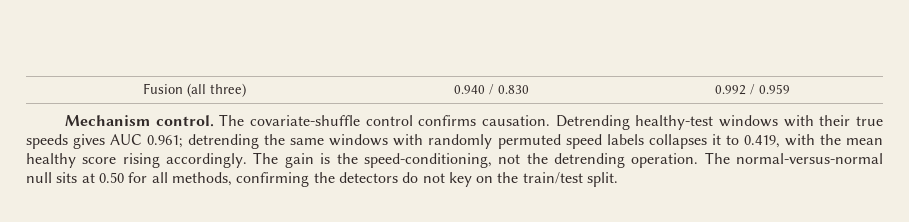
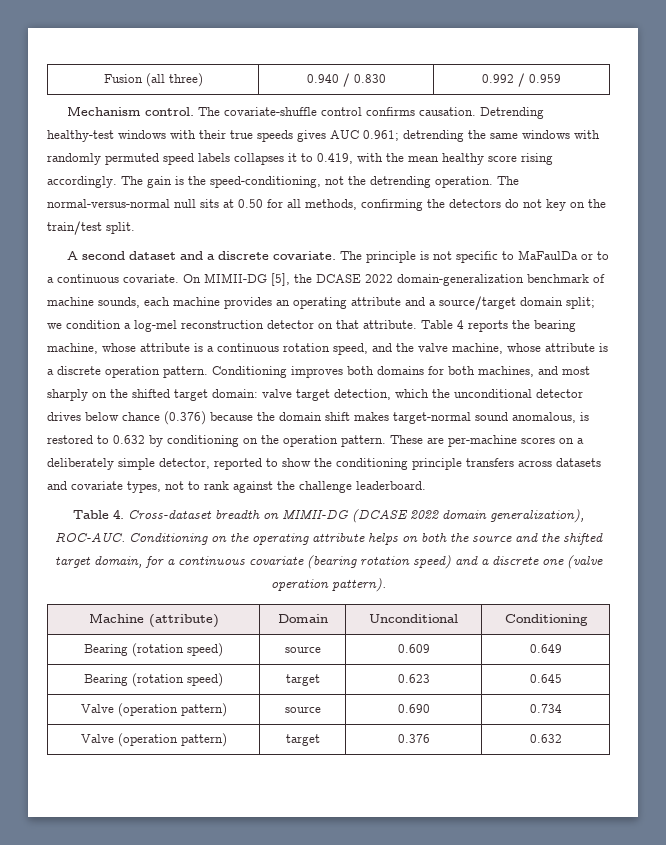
+ A second dataset and a discrete covariate. The principle is not specific to MaFaulDa or to a continuous covariate. On MIMII-DG [5], the DCASE 2022 domain-generalization benchmark of machine sounds, each machine provides an operating attribute and a source/target domain split; we condition a log-mel reconstruction detector on that attribute. Table 4 reports the bearing machine, whose attribute is a continuous rotation speed, and the valve machine, whose attribute is a discrete operation pattern. Conditioning improves both domains for both machines, and most sharply on the shifted target domain: valve target detection, which the unconditional detector drives below chance (0.376) because the domain shift makes target-normal sound anomalous, is restored to 0.632 by conditioning on the operation pattern. These are per-machine scores on a deliberately simple detector, reported to show the conditioning principle transfers across datasets and covariate types, not to rank against the challenge leaderboard.
+ Table 4. Cross-dataset breadth on MIMII-DG (DCASE 2022 domain generalization), ROC-AUC. Conditioning on the operating attribute helps on both the source and the shifted target domain, for a continuous covariate (bearing rotation speed) and a discrete one (valve operation pattern).
+ Machine (attribute) | Domain | Unconditional | Conditioning
+ Bearing (rotation speed) | source | 0.609 | 0.649
+ Bearing (rotation speed) | target | 0.623 | 0.645
+ Valve (operation pattern) | source | 0.690 | 0.734
+ Valve (operation pattern) | target | 0.376 | 0.632

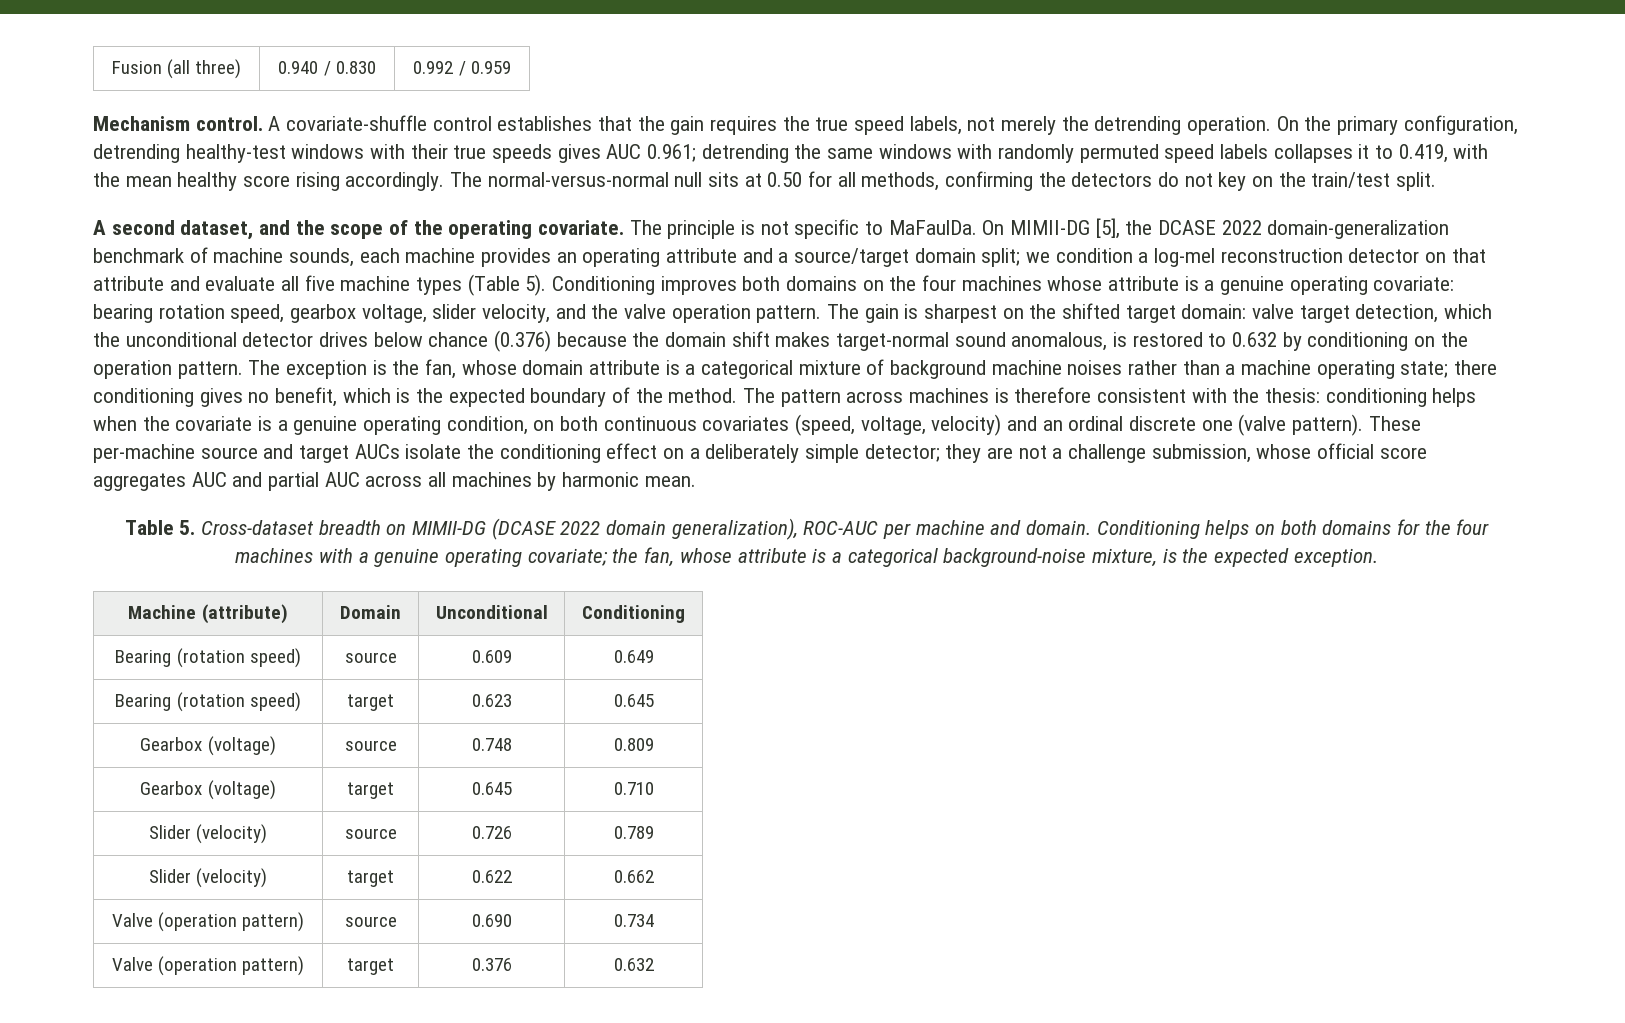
- The covariate-shuffle control confirms causation. Detrending healthy-test windows with their true speeds gives AUC 0.961; detrending the same windows with randomly permuted speed labels collapses it to 0.419, with the mean healthy score rising accordingly.
+ A covariate-shuffle control establishes that the gain requires the true speed labels, not merely the detrending operation. On the primary configuration, detrending healthy-test windows with their true speeds gives AUC 0.961; detrending the same windows with randomly permuted speed labels collapses it to 0.419, with the mean healthy score rising accordingly.
- The gain is the speed-conditioning, not the detrending operation. The normal-versus-normal null sits at 0.50 for all methods, confirming the detectors do not key on the train/test split.
+ The normal-versus-normal null sits at 0.50 for all methods, confirming the detectors do not key on the train/test split.
- A second dataset and a discrete covariate.
+ A second dataset, and the scope of the operating covariate.
- The principle is not specific to MaFaulDa or to a continuous covariate.
+ The principle is not specific to MaFaulDa.
- we condition a log-mel reconstruction detector on that attribute. Table 4 reports the bearing machine, whose attribute is a continuous rotation speed, and the valve machine, whose attribute is a discrete operation pattern. Conditioning improves both domains for both machines, and most sharply on the shifted target domain:
+ we condition a log-mel reconstruction detector on that attribute and evaluate all five machine types (Table 5). Conditioning improves both domains on the four machines whose attribute is a genuine operating covariate: bearing rotation speed, gearbox voltage, slider velocity, and the valve operation pattern. The gain is sharpest on the shifted target domain:
- These are per-machine scores on a deliberately simple detector, reported to show the conditioning principle transfers across datasets and covariate types, not to rank against the challenge leaderboard.
- Table 4. Cross-dataset breadth on MIMII-DG (DCASE 2022 domain generalization), ROC-AUC. Conditioning on the operating attribute helps on both the source and the shifted target domain, for a continuous covariate (bearing rotation speed) and a discrete one (valve operation pattern).
+ The exception is the fan, whose domain attribute is a categorical mixture of background machine noises rather than a machine operating state; there conditioning gives no benefit, which is the expected boundary of the method. The pattern across machines is therefore consistent with the thesis: conditioning helps when the covariate is a genuine operating condition, on both continuous covariates (speed, voltage, velocity) and an ordinal discrete one (valve pattern). These per-machine source and target AUCs isolate the conditioning effect on a deliberately simple detector; they are not a challenge submission, whose official score aggregates AUC and partial AUC across all machines by harmonic mean.
+ Table 5. Cross-dataset breadth on MIMII-DG (DCASE 2022 domain generalization), ROC-AUC per machine and domain. Conditioning helps on both domains for the four machines with a genuine operating covariate; the fan, whose attribute is a categorical background-noise mixture, is the expected exception.
+ Gearbox (voltage) | source | 0.748 | 0.809
+ Gearbox (voltage) | target | 0.645 | 0.710
+ Slider (velocity) | source | 0.726 | 0.789
+ Slider (velocity) | target | 0.622 | 0.662

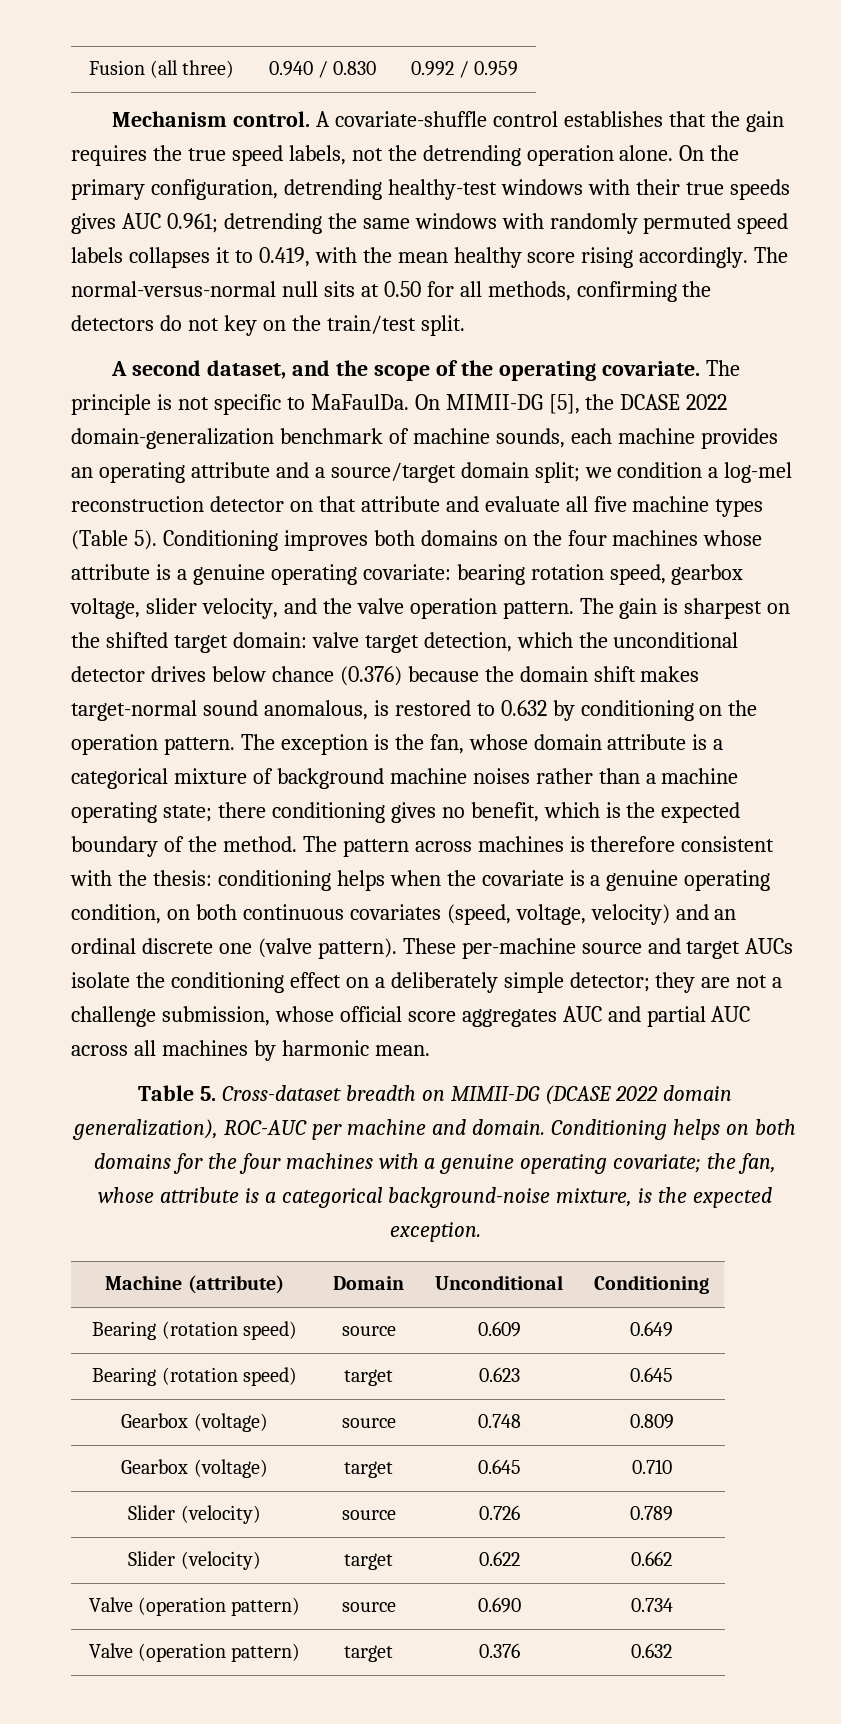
- A covariate-shuffle control establishes that the gain requires the true speed labels, not merely the detrending operation.
+ A covariate-shuffle control establishes that the gain requires the true speed labels, not the detrending operation alone.

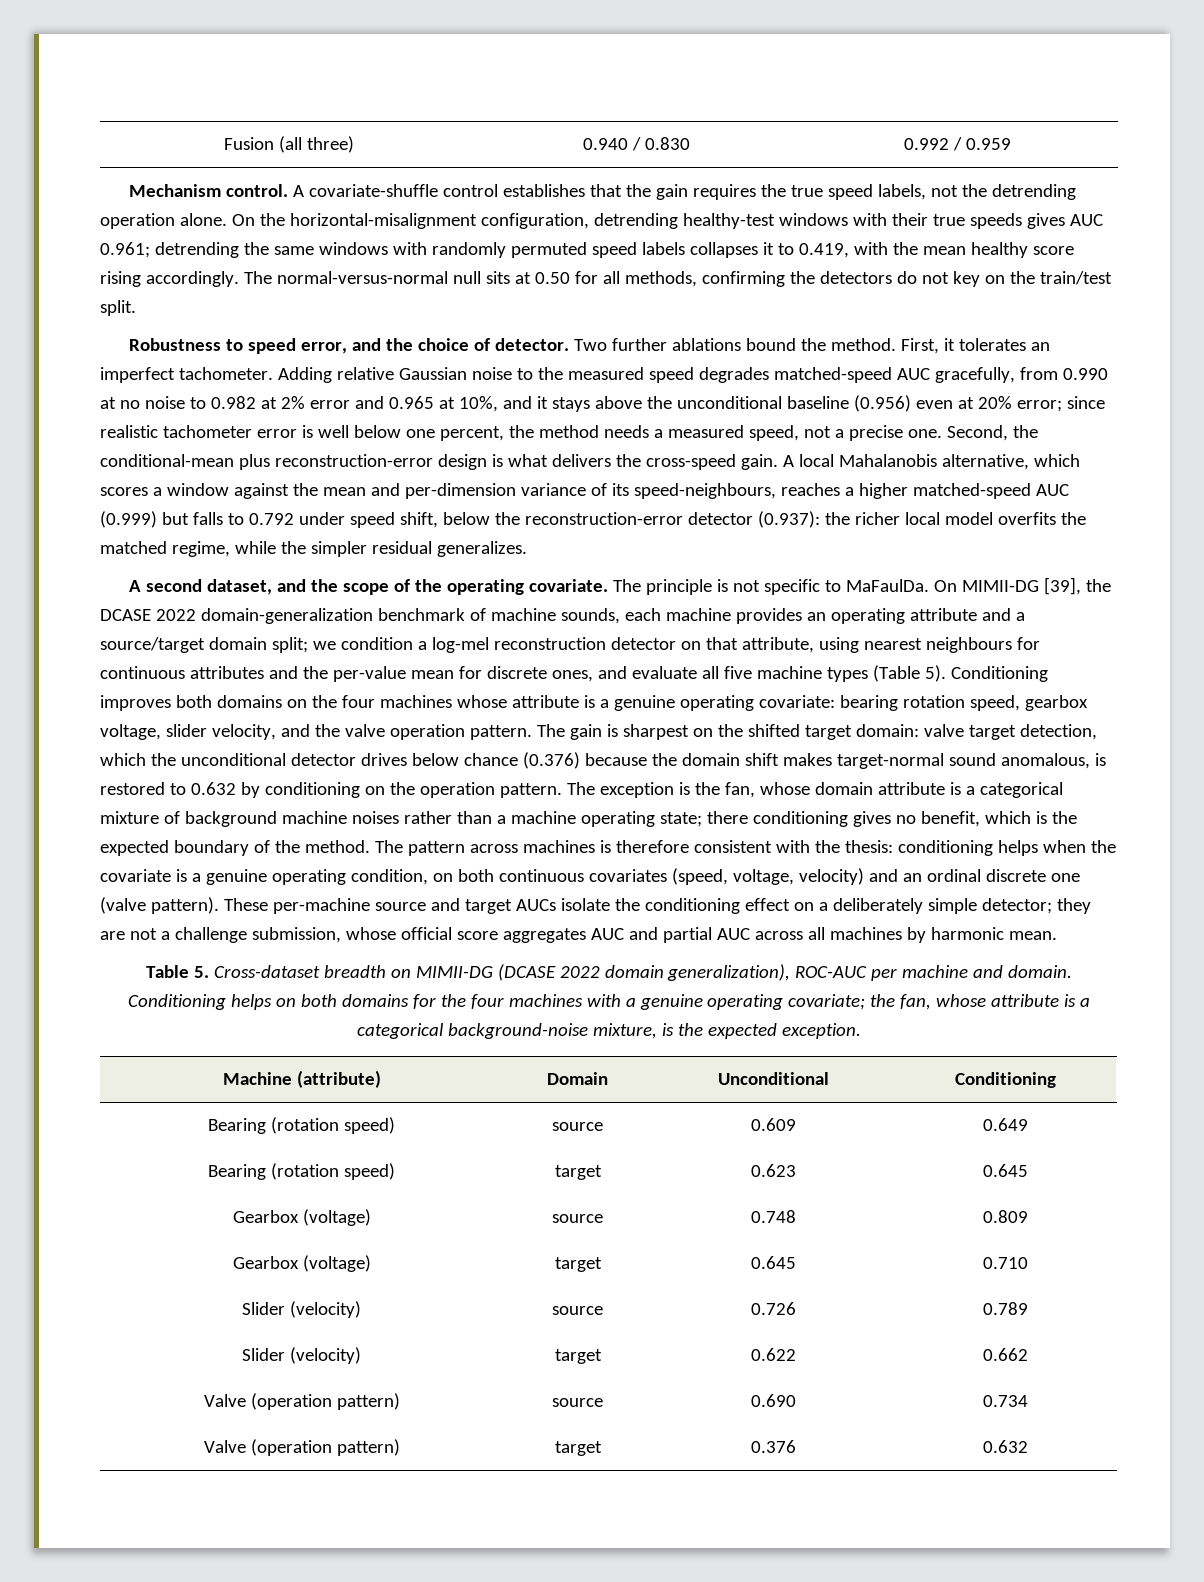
- On the primary configuration, detrending healthy-test windows with their true speeds gives AUC 0.961; detrending the same windows with randomly permuted speed labels collapses it to 0.419, with the mean healthy score rising accordingly.
+ On the horizontal-misalignment configuration, detrending healthy-test windows with their true speeds gives AUC 0.961; detrending the same windows with randomly permuted speed labels collapses it to 0.419, with the mean healthy score rising accordingly.
+ Robustness to speed error, and the choice of detector. Two further ablations bound the method. First, it tolerates an imperfect tachometer. Adding relative Gaussian noise to the measured speed degrades matched-speed AUC gracefully, from 0.990 at no noise to 0.982 at 2% error and 0.965 at 10%, and it stays above the unconditional baseline (0.956) even at 20% error; since realistic tachometer error is well below one percent, the method needs a measured speed, not a precise one. Second, the conditional-mean plus reconstruction-error design is what delivers the cross-speed gain. A local Mahalanobis alternative, which scores a window against the mean and per-dimension variance of its speed-neighbours, reaches a higher matched-speed AUC (0.999) but falls to 0.792 under speed shift, below the reconstruction-error detector (0.937): the richer local model overfits the matched regime, while the simpler residual generalizes.
- On MIMII-DG [5], the DCASE 2022 domain-generalization benchmark of machine sounds, each machine provides an operating attribute and a source/target domain split; we condition a log-mel reconstruction detector on that attribute and evaluate all five machine types (Table 5).
+ On MIMII-DG [39], the DCASE 2022 domain-generalization benchmark of machine sounds, each machine provides an operating attribute and a source/target domain split; we condition a log-mel reconstruction detector on that attribute, using nearest neighbours for continuous attributes and the per-value mean for discrete ones, and evaluate all five machine types (Table 5).

